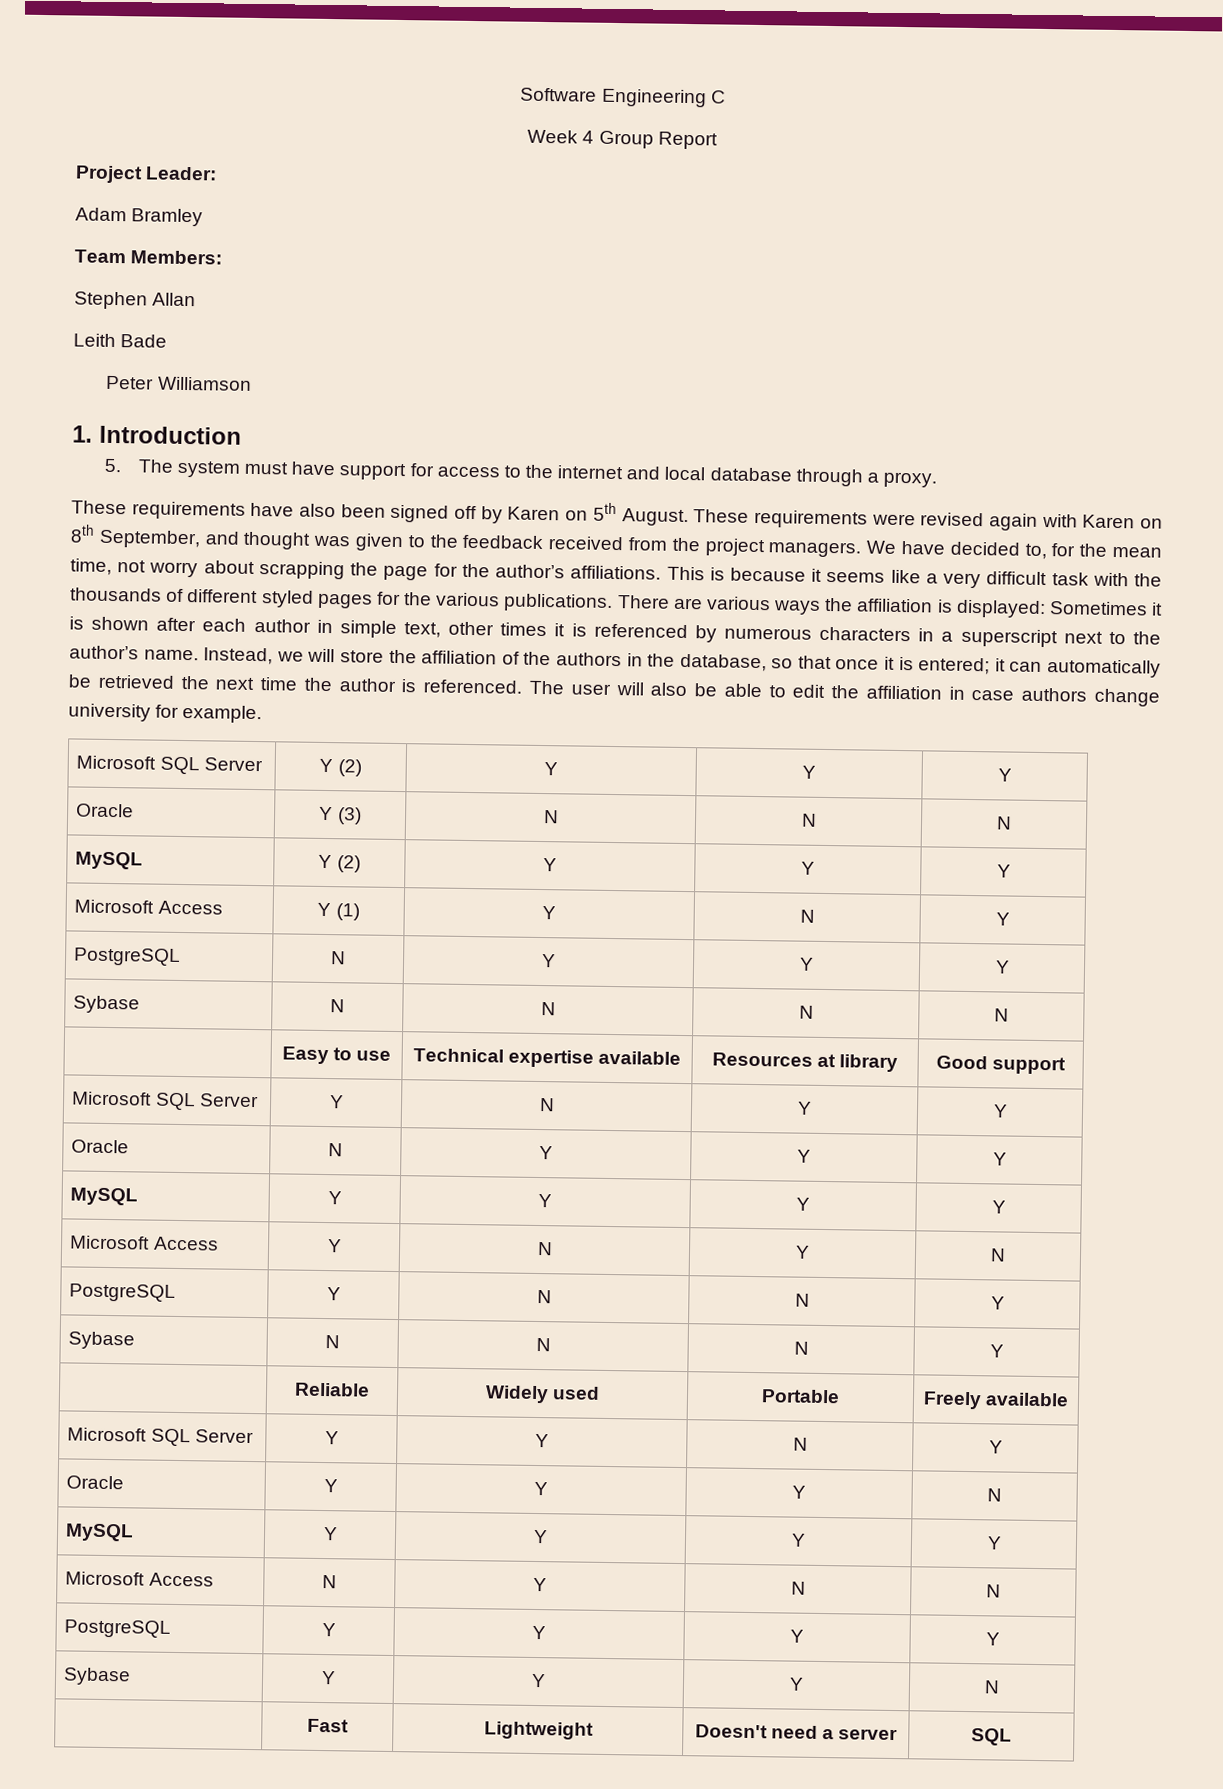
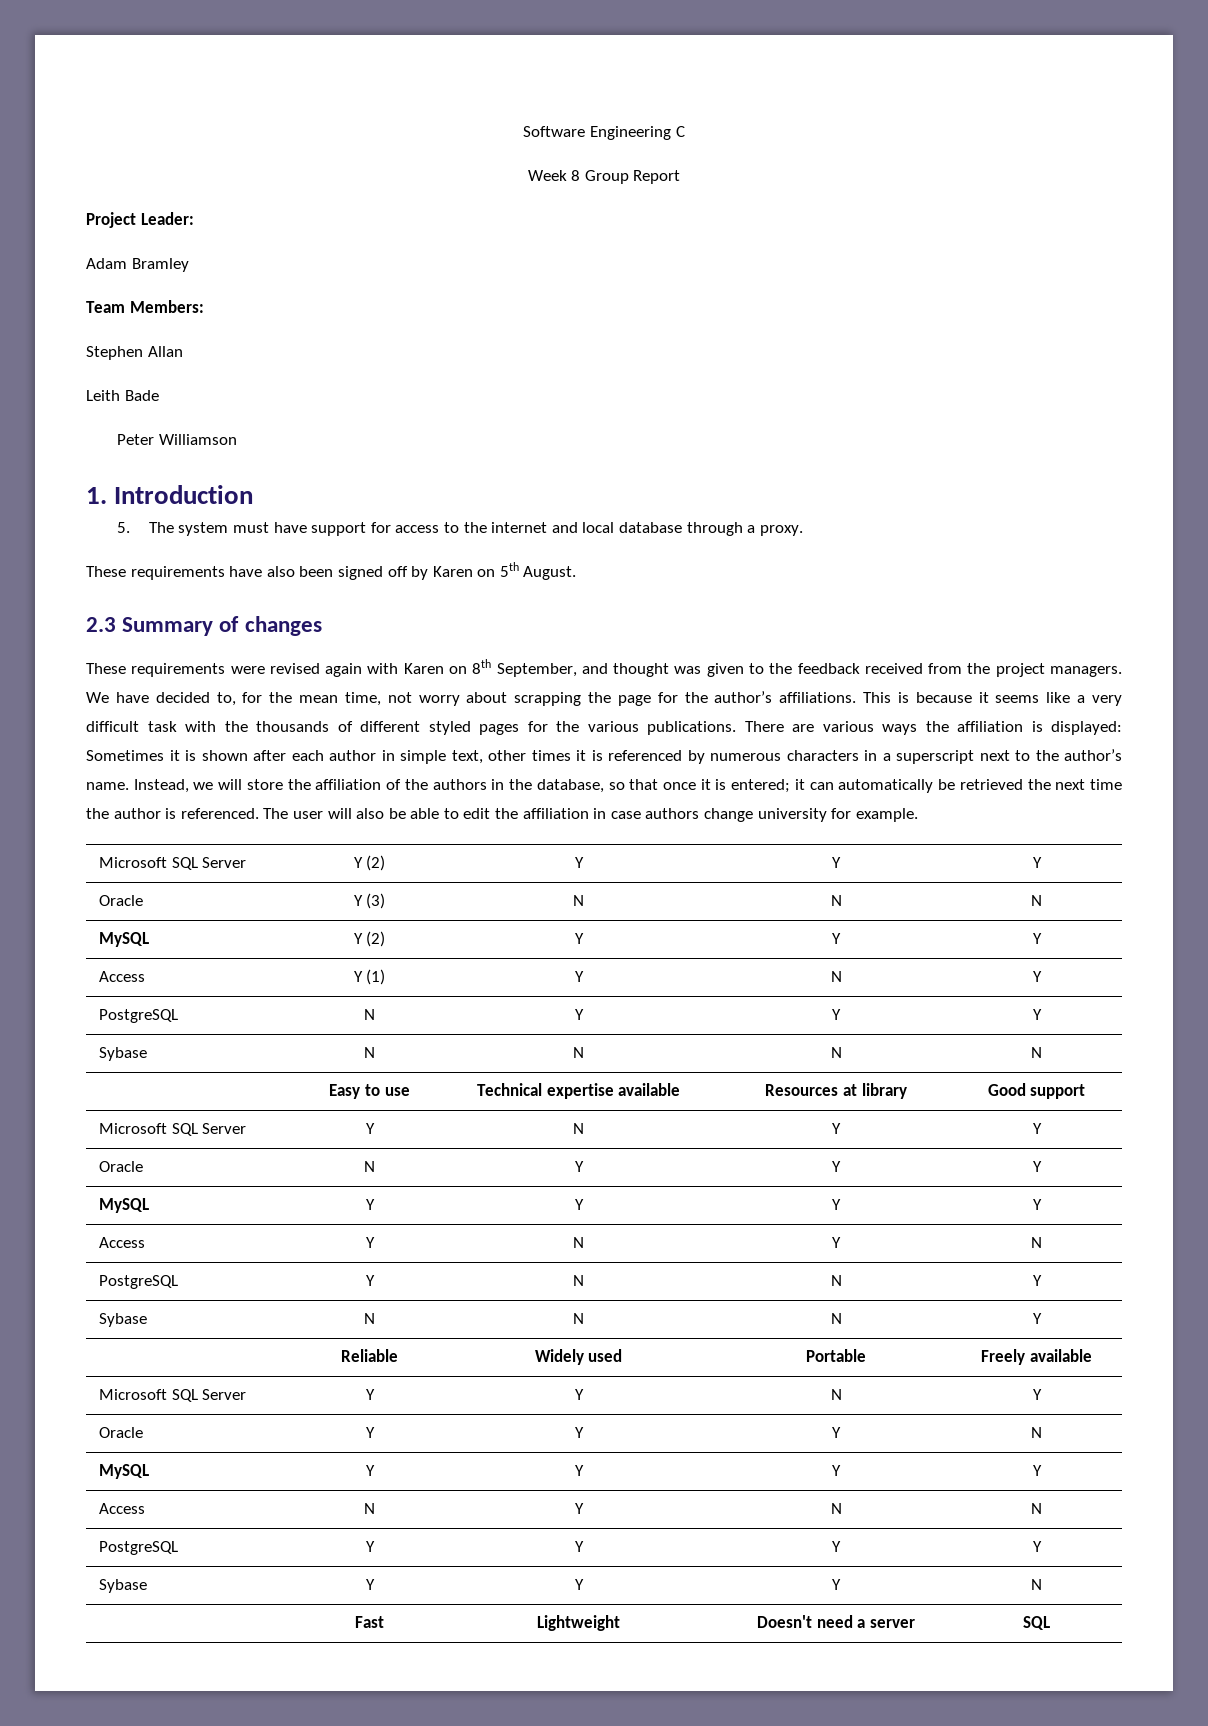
- Week 4 Group Report
+ Week 8 Group Report
- These requirements have also been signed off by Karen on 5th August. These requirements were revised again with Karen on 8th September, and thought was given to the feedback received from the project managers.
+ These requirements have also been signed off by Karen on 5th August.
+ 2.3 Summary of changes
+ These requirements were revised again with Karen on 8th September, and thought was given to the feedback received from the project managers.
- Microsoft Access | Y (1) | Y | N | Y
+ Access | Y (1) | Y | N | Y
- Microsoft Access | Y | N | Y | N
+ Access | Y | N | Y | N
- Microsoft Access | N | Y | N | N
+ Access | N | Y | N | N

